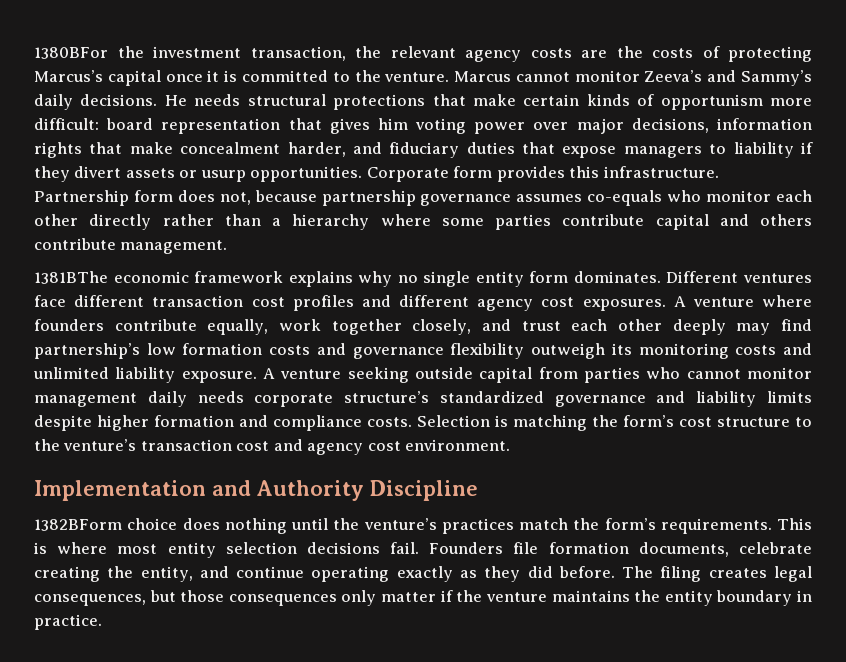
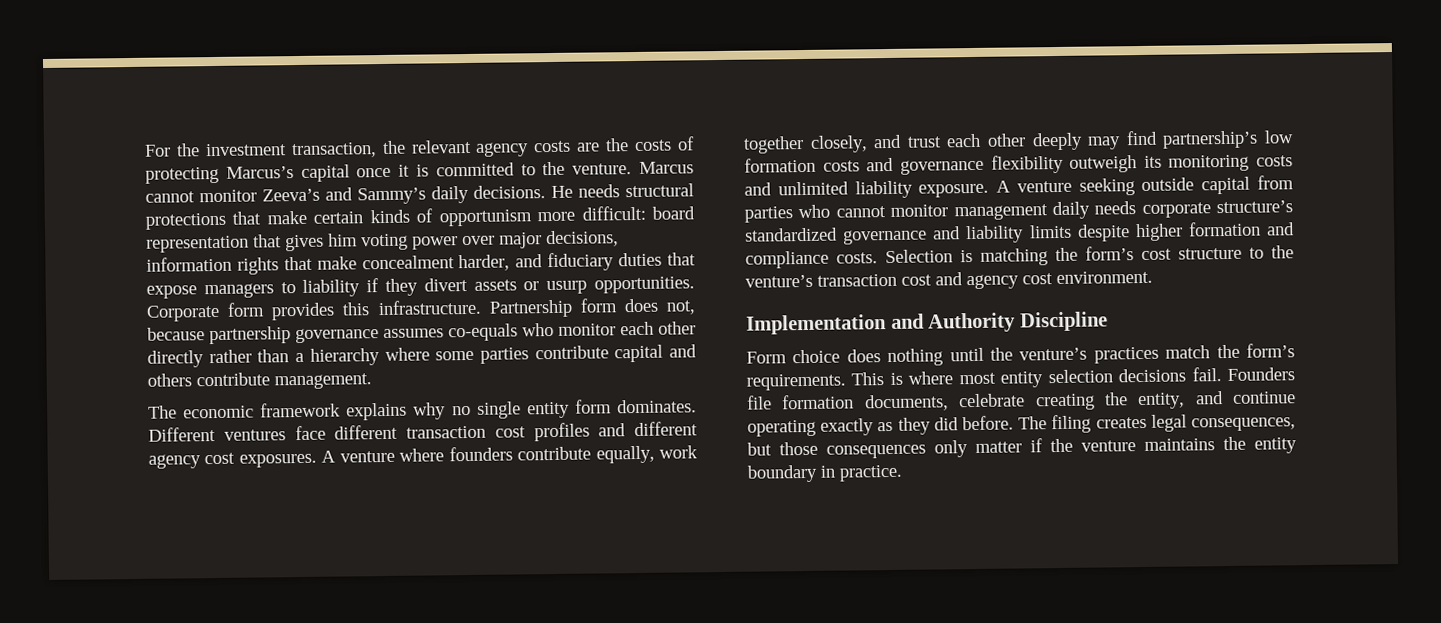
- 1380BFor the investment transaction, the relevant agency costs are the costs of protecting Marcus’s capital once it is committed to the venture.
+ For the investment transaction, the relevant agency costs are the costs of protecting Marcus’s capital once it is committed to the venture.
- 1381BThe economic framework explains why no single entity form dominates.
+ The economic framework explains why no single entity form dominates.
- 1382BForm choice does nothing until the venture’s practices match the form’s requirements.
+ Form choice does nothing until the venture’s practices match the form’s requirements.

